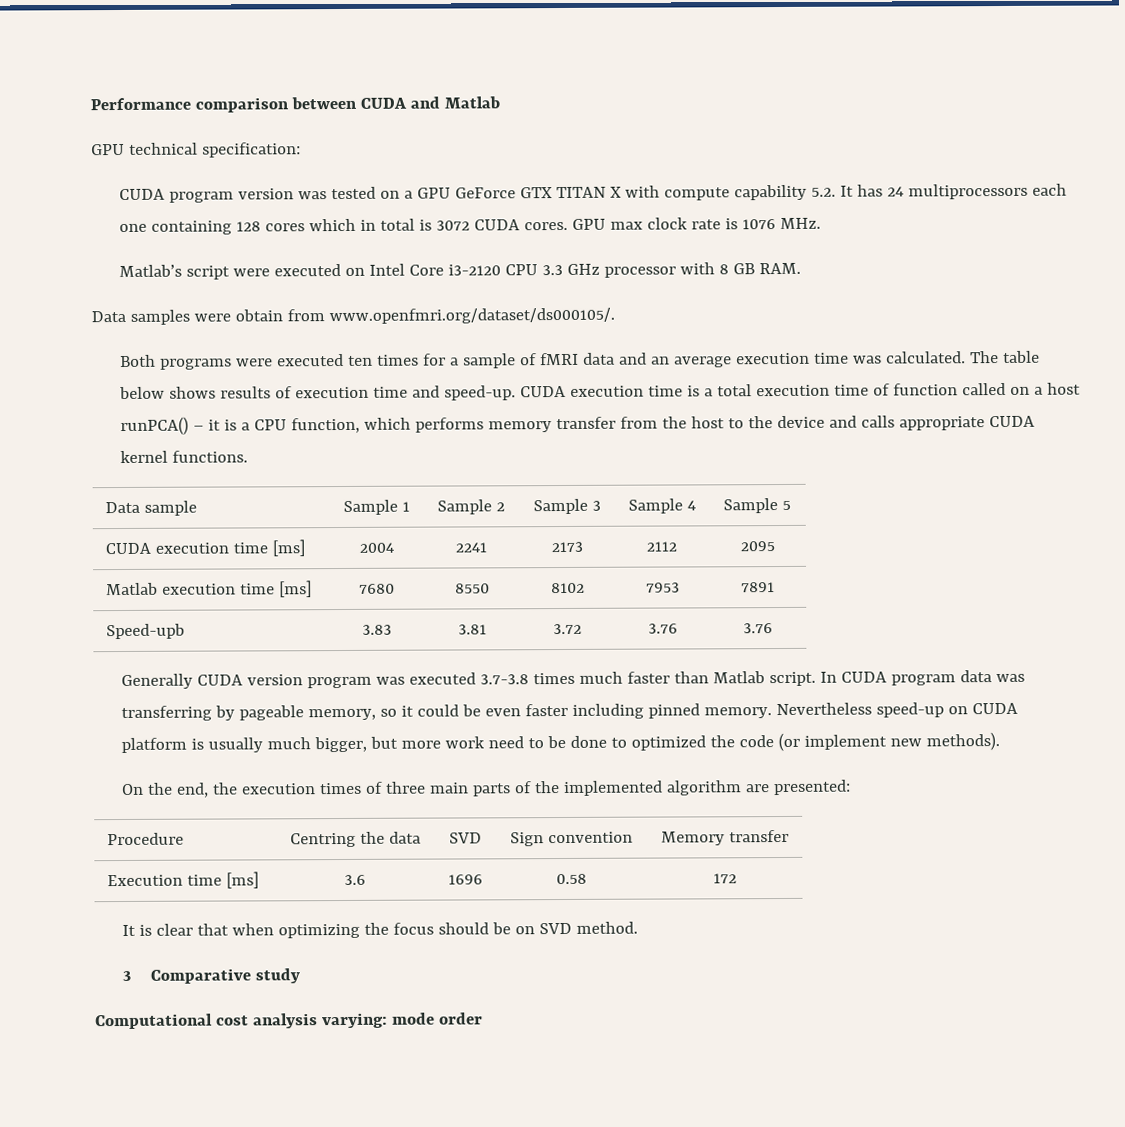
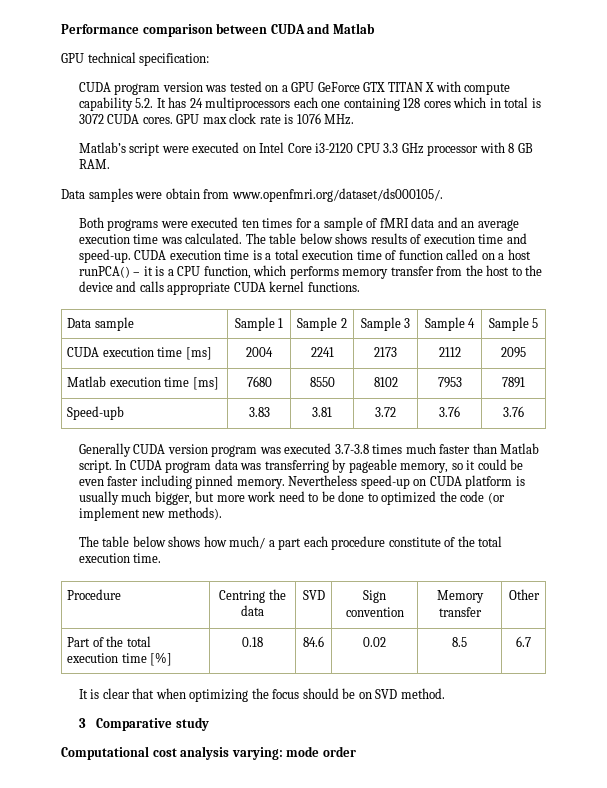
- On the end, the execution times of three main parts of the implemented algorithm are presented:
+ The table below shows how much/ a part each procedure constitute of the total execution time.
- Procedure | Centring the data | SVD | Sign convention | Memory transfer
- Execution time [ms] | 3.6 | 1696 | 0.58 | 172
+ Procedure | Centring the data | SVD | Sign convention | Memory transfer | Other
+ Part of the total execution time [%] | 0.18 | 84.6 | 0.02 | 8.5 | 6.7

